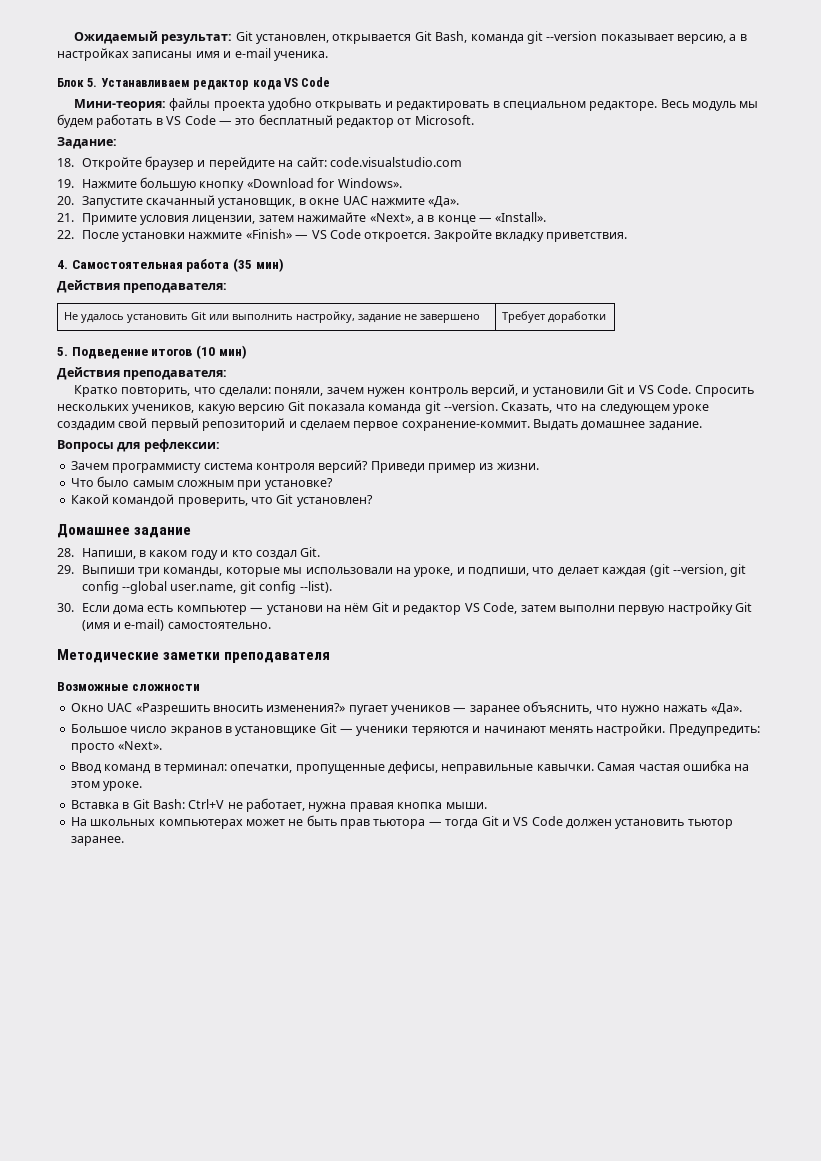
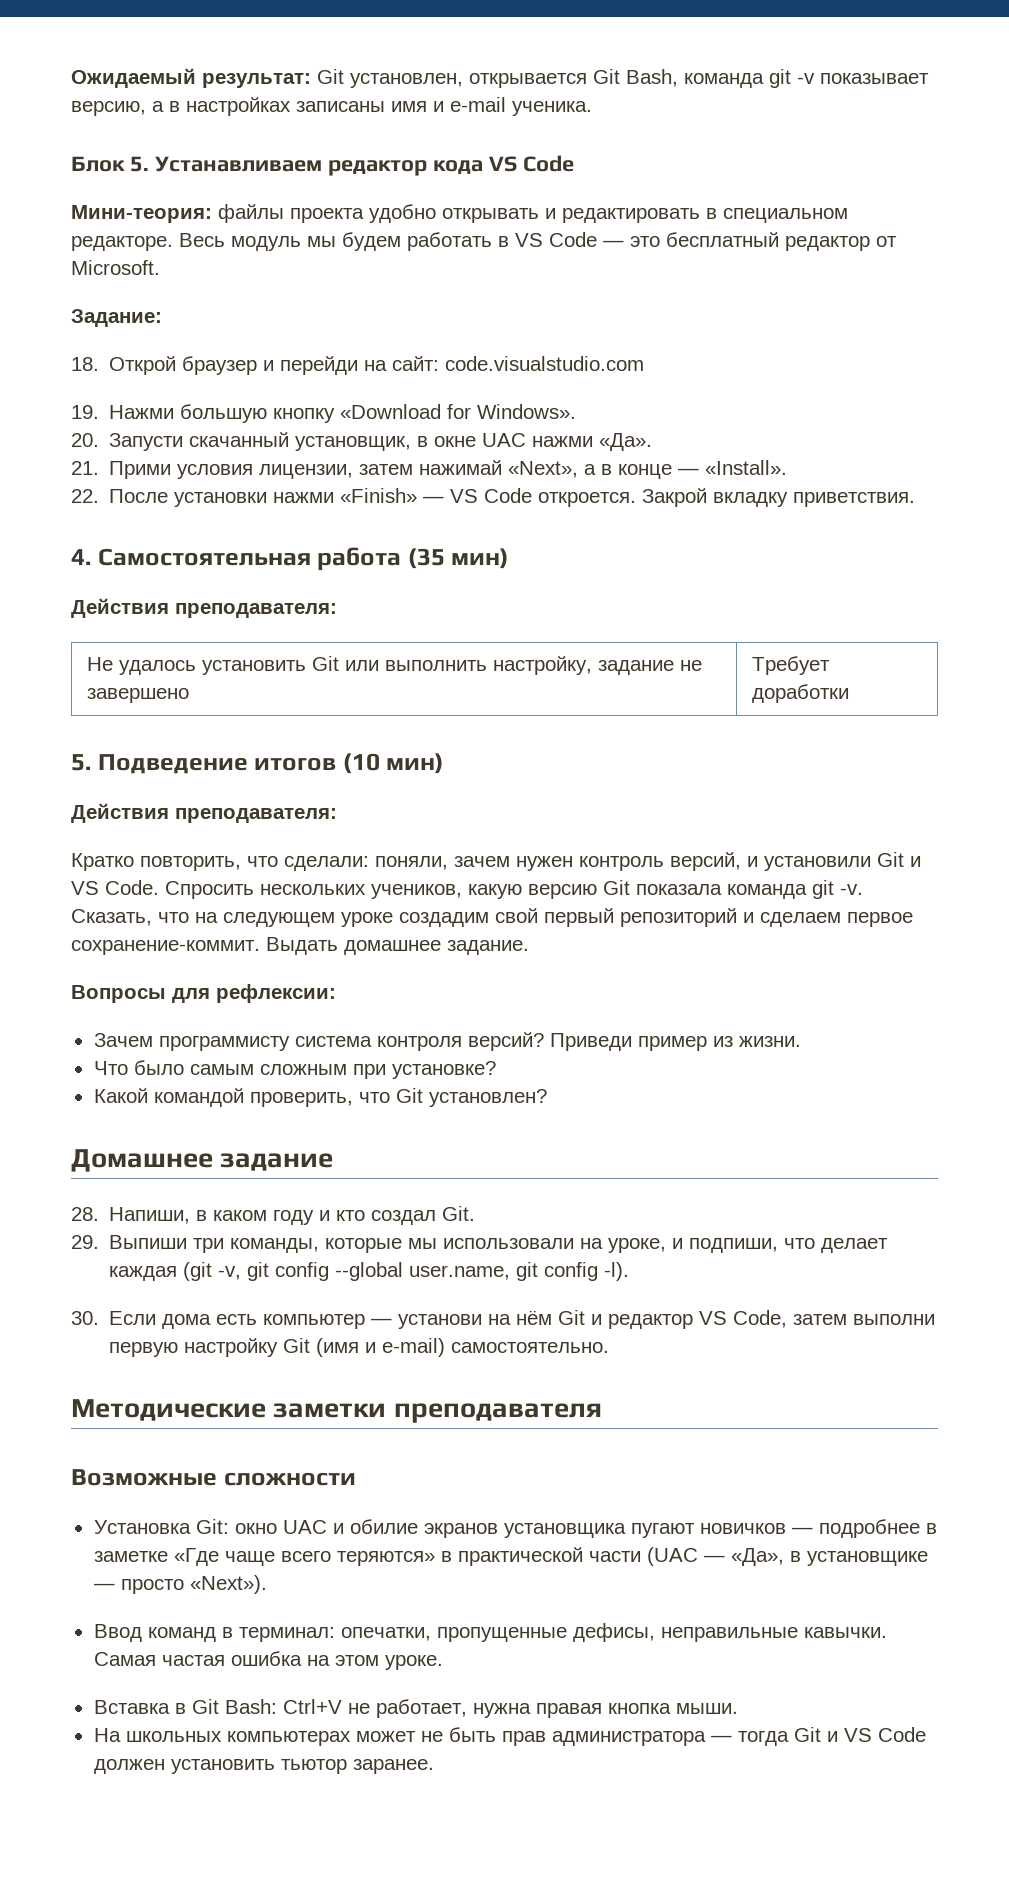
- Ожидаемый результат: Git установлен, открывается Git Bash, команда git --version показывает версию, а в настройках записаны имя и e-mail ученика.
+ Ожидаемый результат: Git установлен, открывается Git Bash, команда git -v показывает версию, а в настройках записаны имя и e-mail ученика.
- 18. Откройте браузер и перейдите на сайт: code.visualstudio.com
+ 18. Открой браузер и перейди на сайт: code.visualstudio.com
- 19. Нажмите большую кнопку «Download for Windows».
+ 19. Нажми большую кнопку «Download for Windows».
- 20. Запустите скачанный установщик, в окне UAC нажмите «Да».
+ 20. Запусти скачанный установщик, в окне UAC нажми «Да».
- 21. Примите условия лицензии, затем нажимайте «Next», а в конце — «Install».
+ 21. Прими условия лицензии, затем нажимай «Next», а в конце — «Install».
- 22. После установки нажмите «Finish» — VS Code откроется.
+ 22. После установки нажми «Finish» — VS Code откроется.
- Закройте вкладку приветствия.
+ Закрой вкладку приветствия.
- Спросить нескольких учеников, какую версию Git показала команда git --version.
+ Спросить нескольких учеников, какую версию Git показала команда git -v.
- 29. Выпиши три команды, которые мы использовали на уроке, и подпиши, что делает каждая (git --version, git config --global user.name, git config --list).
+ 29. Выпиши три команды, которые мы использовали на уроке, и подпиши, что делает каждая (git -v, git config --global user.name, git config -l).
- Окно UAC «Разрешить вносить изменения?» пугает учеников — заранее объяснить, что нужно нажать «Да».
- Большое число экранов в установщике Git — ученики теряются и начинают менять настройки. Предупредить: просто «Next».
+ Установка Git: окно UAC и обилие экранов установщика пугают новичков — подробнее в заметке «Где чаще всего теряются» в практической части (UAC — «Да», в установщике — просто «Next»).
- На школьных компьютерах может не быть прав тьютора — тогда Git и VS Code должен установить тьютор заранее.
+ На школьных компьютерах может не быть прав администратора — тогда Git и VS Code должен установить тьютор заранее.

